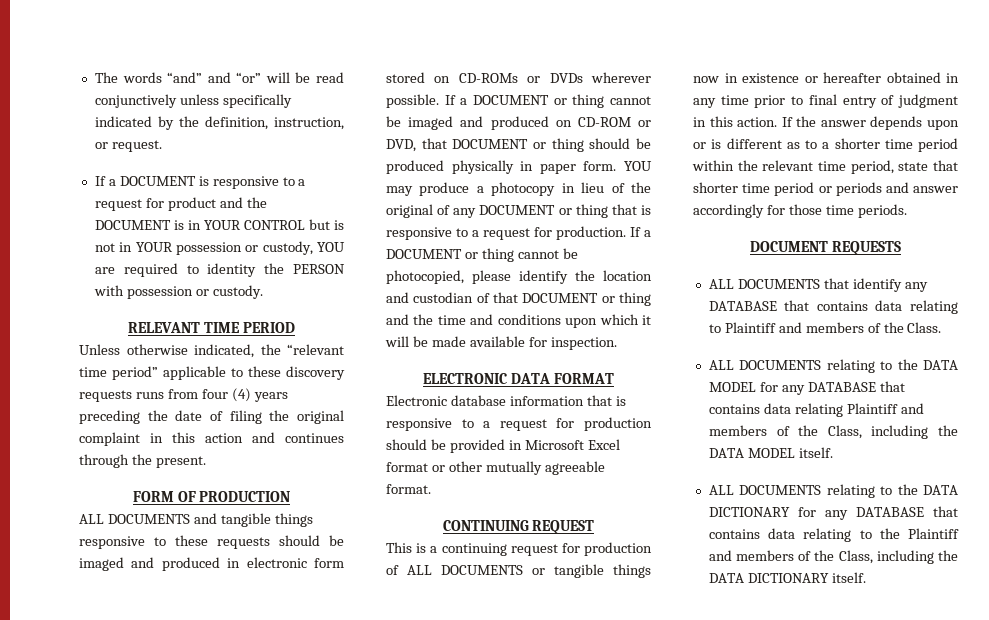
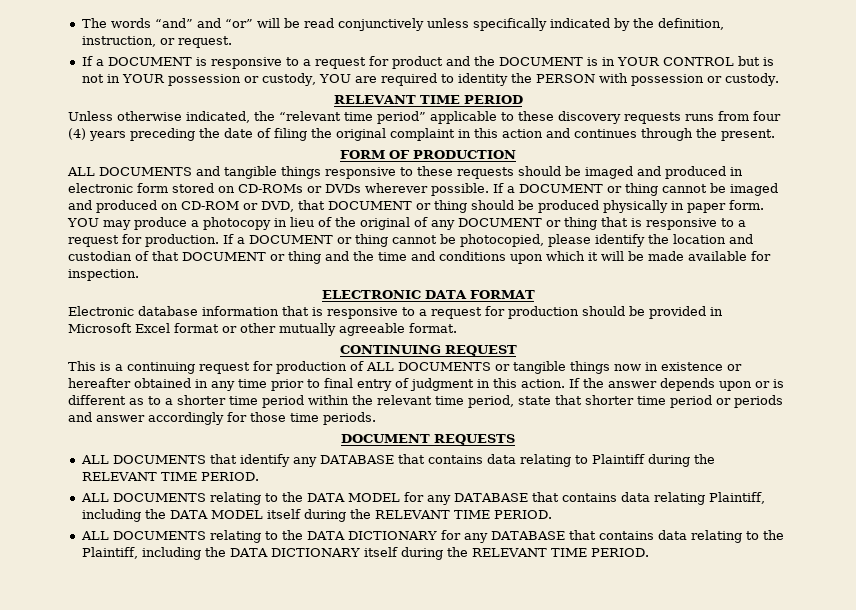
- ALL DOCUMENTS that identify any DATABASE that contains data relating to Plaintiff and members of the Class.
+ ALL DOCUMENTS that identify any DATABASE that contains data relating to Plaintiff during the RELEVANT TIME PERIOD.
- ALL DOCUMENTS relating to the DATA MODEL for any DATABASE that contains data relating Plaintiff and members of the Class, including the DATA MODEL itself.
+ ALL DOCUMENTS relating to the DATA MODEL for any DATABASE that contains data relating Plaintiff, including the DATA MODEL itself during the RELEVANT TIME PERIOD.
- ALL DOCUMENTS relating to the DATA DICTIONARY for any DATABASE that contains data relating to the Plaintiff and members of the Class, including the DATA DICTIONARY itself.
+ ALL DOCUMENTS relating to the DATA DICTIONARY for any DATABASE that contains data relating to the Plaintiff, including the DATA DICTIONARY itself during the RELEVANT TIME PERIOD.

